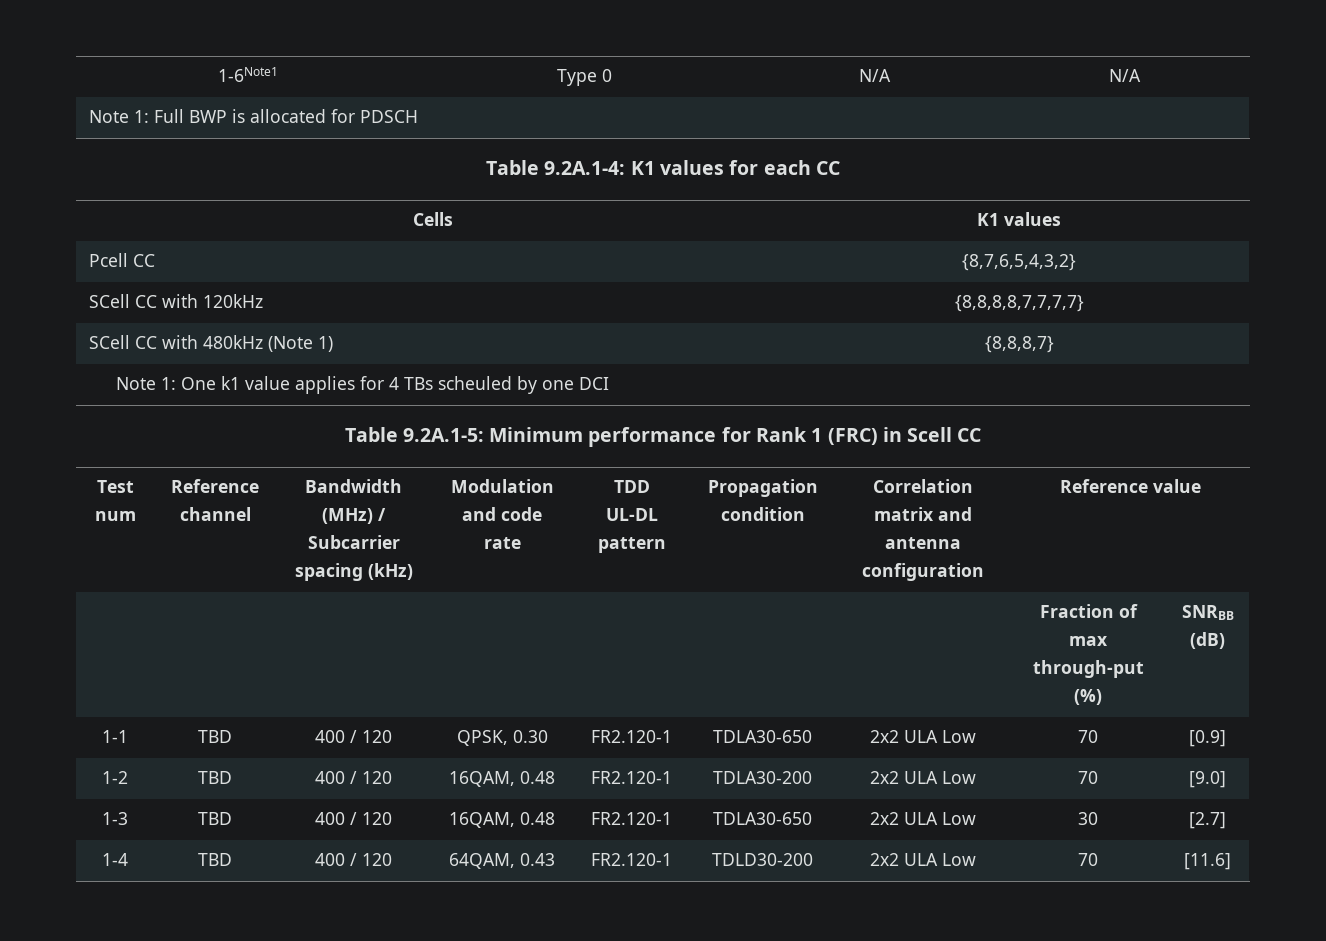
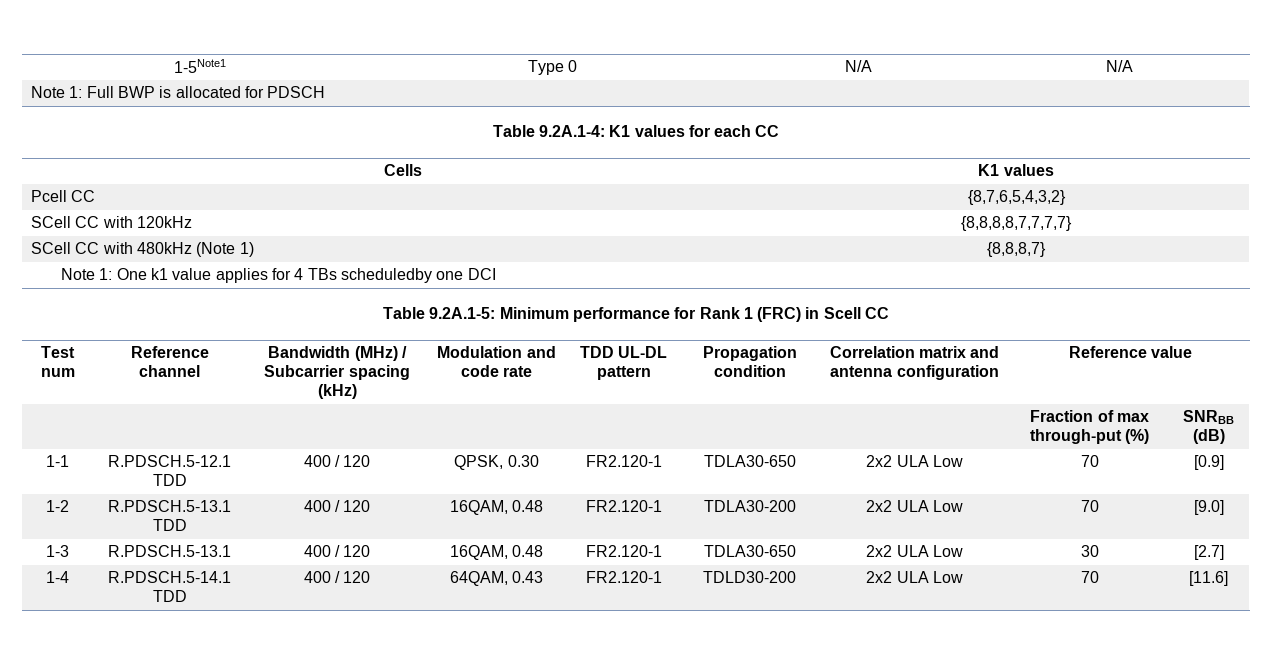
- 1-6Note1 | Type 0 | N/A | N/A
+ 1-5Note1 | Type 0 | N/A | N/A
- Note 1: One k1 value applies for 4 TBs scheuled by one DCI
+ Note 1: One k1 value applies for 4 TBs scheduledby one DCI
- 1-1 | TBD | 400 / 120 | QPSK, 0.30 | FR2.120-1 | TDLA30-650 | 2x2 ULA Low | 70 | [0.9]
+ 1-1 | R.PDSCH.5-12.1 TDD | 400 / 120 | QPSK, 0.30 | FR2.120-1 | TDLA30-650 | 2x2 ULA Low | 70 | [0.9]
- 1-2 | TBD | 400 / 120 | 16QAM, 0.48 | FR2.120-1 | TDLA30-200 | 2x2 ULA Low | 70 | [9.0]
+ 1-2 | R.PDSCH.5-13.1 TDD | 400 / 120 | 16QAM, 0.48 | FR2.120-1 | TDLA30-200 | 2x2 ULA Low | 70 | [9.0]
- 1-3 | TBD | 400 / 120 | 16QAM, 0.48 | FR2.120-1 | TDLA30-650 | 2x2 ULA Low | 30 | [2.7]
+ 1-3 | R.PDSCH.5-13.1 | 400 / 120 | 16QAM, 0.48 | FR2.120-1 | TDLA30-650 | 2x2 ULA Low | 30 | [2.7]
- 1-4 | TBD | 400 / 120 | 64QAM, 0.43 | FR2.120-1 | TDLD30-200 | 2x2 ULA Low | 70 | [11.6]
+ 1-4 | R.PDSCH.5-14.1 TDD | 400 / 120 | 64QAM, 0.43 | FR2.120-1 | TDLD30-200 | 2x2 ULA Low | 70 | [11.6]

